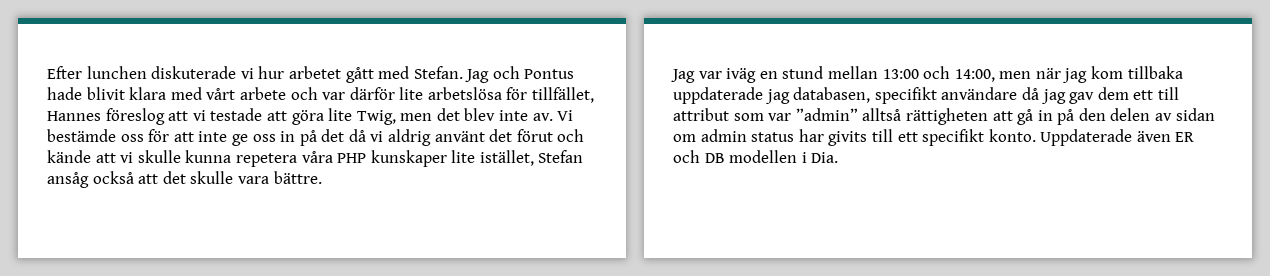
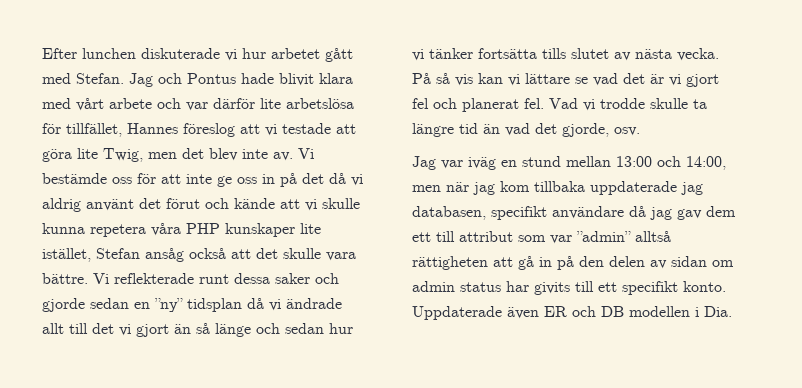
+ Vi reflekterade runt dessa saker och gjorde sedan en ”ny” tidsplan då vi ändrade allt till det vi gjort än så länge och sedan hur vi tänker fortsätta tills slutet av nästa vecka. På så vis kan vi lättare se vad det är vi gjort fel och planerat fel. Vad vi trodde skulle ta längre tid än vad det gjorde, osv.

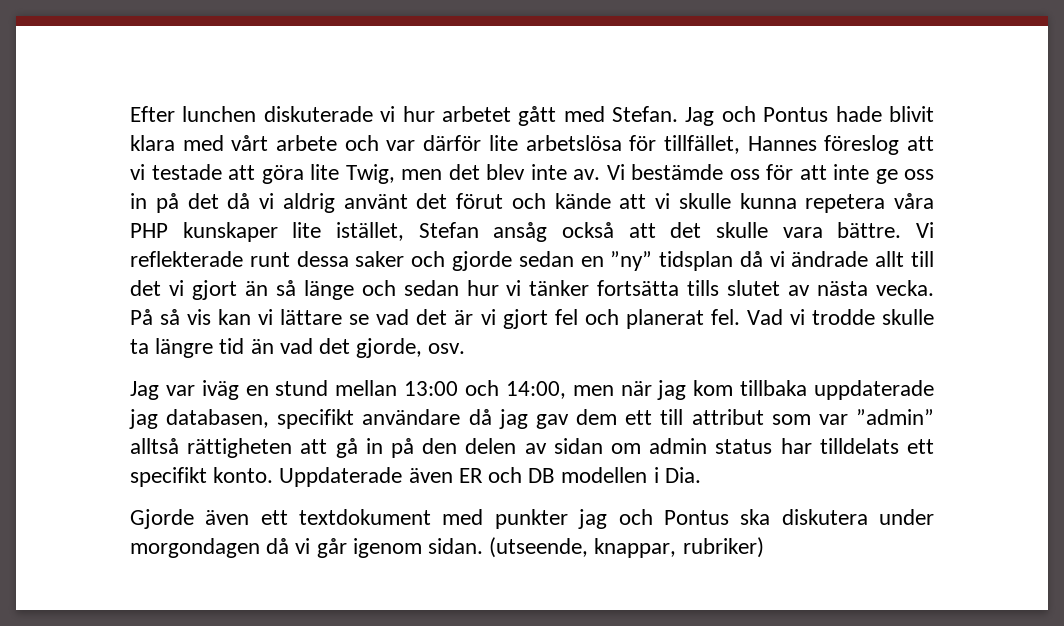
- Jag var iväg en stund mellan 13:00 och 14:00, men när jag kom tillbaka uppdaterade jag databasen, specifikt användare då jag gav dem ett till attribut som var ”admin” alltså rättigheten att gå in på den delen av sidan om admin status har givits till ett specifikt konto.
+ Jag var iväg en stund mellan 13:00 och 14:00, men när jag kom tillbaka uppdaterade jag databasen, specifikt användare då jag gav dem ett till attribut som var ”admin” alltså rättigheten att gå in på den delen av sidan om admin status har tilldelats ett specifikt konto.
+ Gjorde även ett textdokument med punkter jag och Pontus ska diskutera under morgondagen då vi går igenom sidan. (utseende, knappar, rubriker)

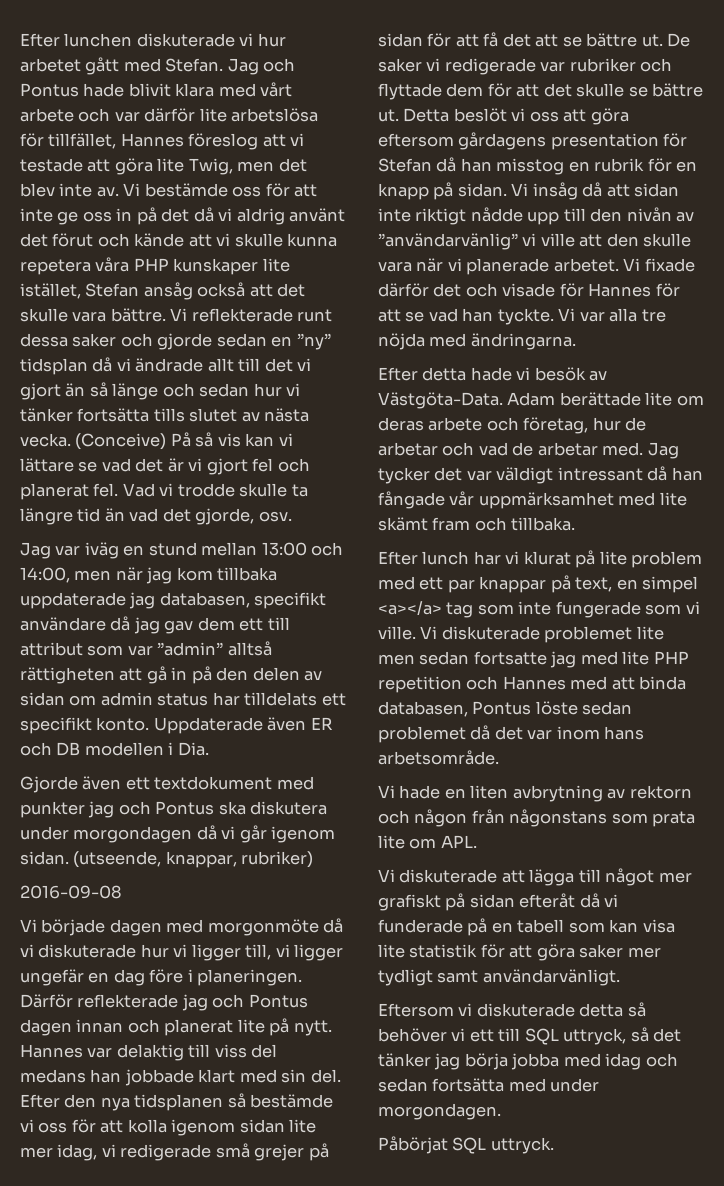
- På så vis kan vi lättare se vad det är vi gjort fel och planerat fel.
+ (Conceive) På så vis kan vi lättare se vad det är vi gjort fel och planerat fel.
+ 2016-09-08
+ Vi började dagen med morgonmöte då vi diskuterade hur vi ligger till, vi ligger ungefär en dag före i planeringen. Därför reflekterade jag och Pontus dagen innan och planerat lite på nytt. Hannes var delaktig till viss del medans han jobbade klart med sin del. Efter den nya tidsplanen så bestämde vi oss för att kolla igenom sidan lite mer idag, vi redigerade små grejer på sidan för att få det att se bättre ut. De saker vi redigerade var rubriker och flyttade dem för att det skulle se bättre ut. Detta beslöt vi oss att göra eftersom gårdagens presentation för Stefan då han misstog en rubrik för en knapp på sidan. Vi insåg då att sidan inte riktigt nådde upp till den nivån av ”användarvänlig” vi ville att den skulle vara när vi planerade arbetet. Vi fixade därför det och visade för Hannes för att se vad han tyckte. Vi var alla tre nöjda med ändringarna.
+ Efter detta hade vi besök av Västgöta-Data. Adam berättade lite om deras arbete och företag, hur de arbetar och vad de arbetar med. Jag tycker det var väldigt intressant då han fångade vår uppmärksamhet med lite skämt fram och tillbaka.
+ Efter lunch har vi klurat på lite problem med ett par knappar på text, en simpel <a></a> tag som inte fungerade som vi ville. Vi diskuterade problemet lite men sedan fortsatte jag med lite PHP repetition och Hannes med att binda databasen, Pontus löste sedan problemet då det var inom hans arbetsområde.
+ Vi hade en liten avbrytning av rektorn och någon från någonstans som prata lite om APL.
+ Vi diskuterade att lägga till något mer grafiskt på sidan efteråt då vi funderade på en tabell som kan visa lite statistik för att göra saker mer tydligt samt användarvänligt.
+ Eftersom vi diskuterade detta så behöver vi ett till SQL uttryck, så det tänker jag börja jobba med idag och sedan fortsätta med under morgondagen.
+ Påbörjat SQL uttryck.

